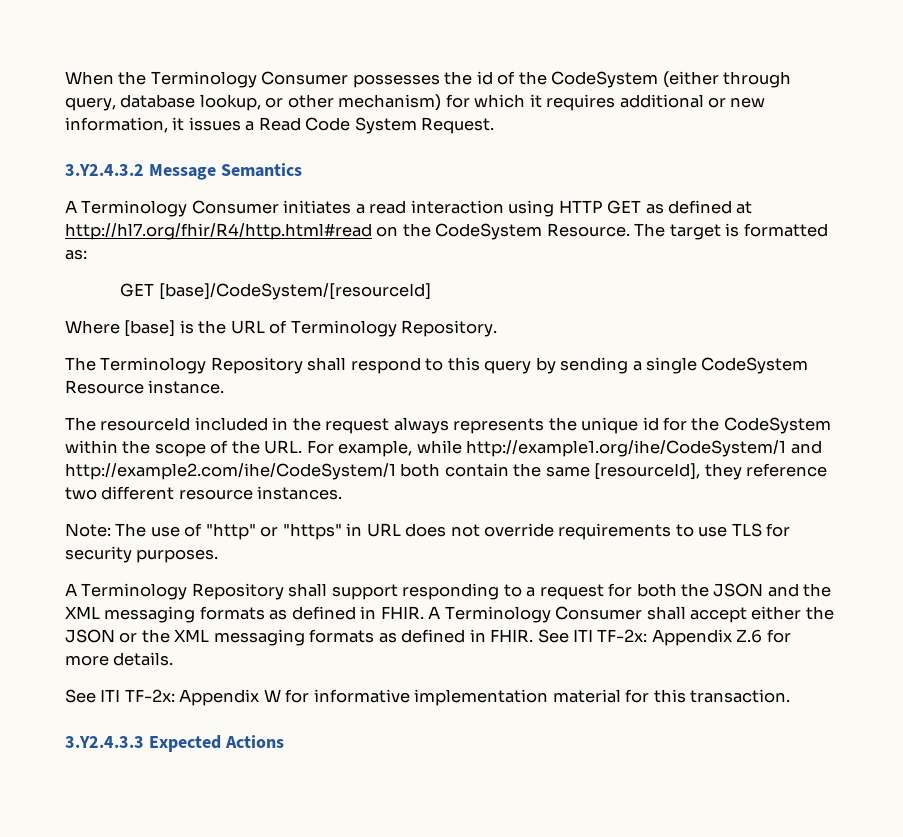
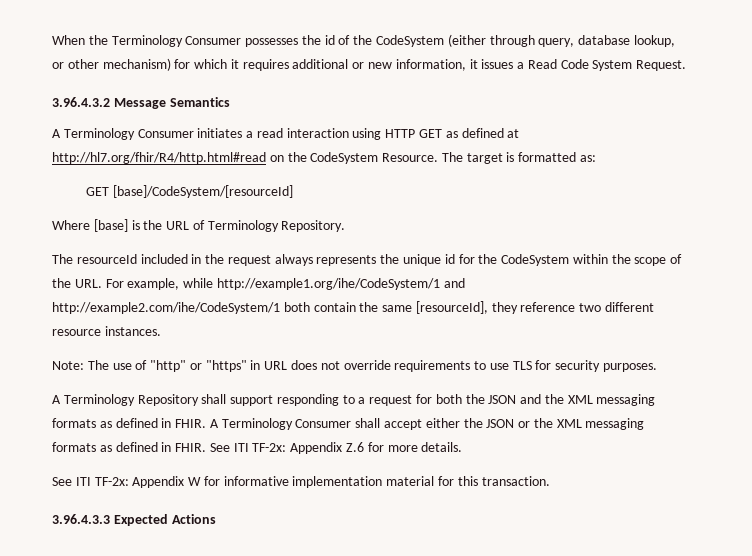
- 3.Y2.4.3.2 Message Semantics
+ 3.96.4.3.2 Message Semantics
- The Terminology Repository shall respond to this query by sending a single CodeSystem Resource instance.
- 3.Y2.4.3.3 Expected Actions
+ 3.96.4.3.3 Expected Actions

